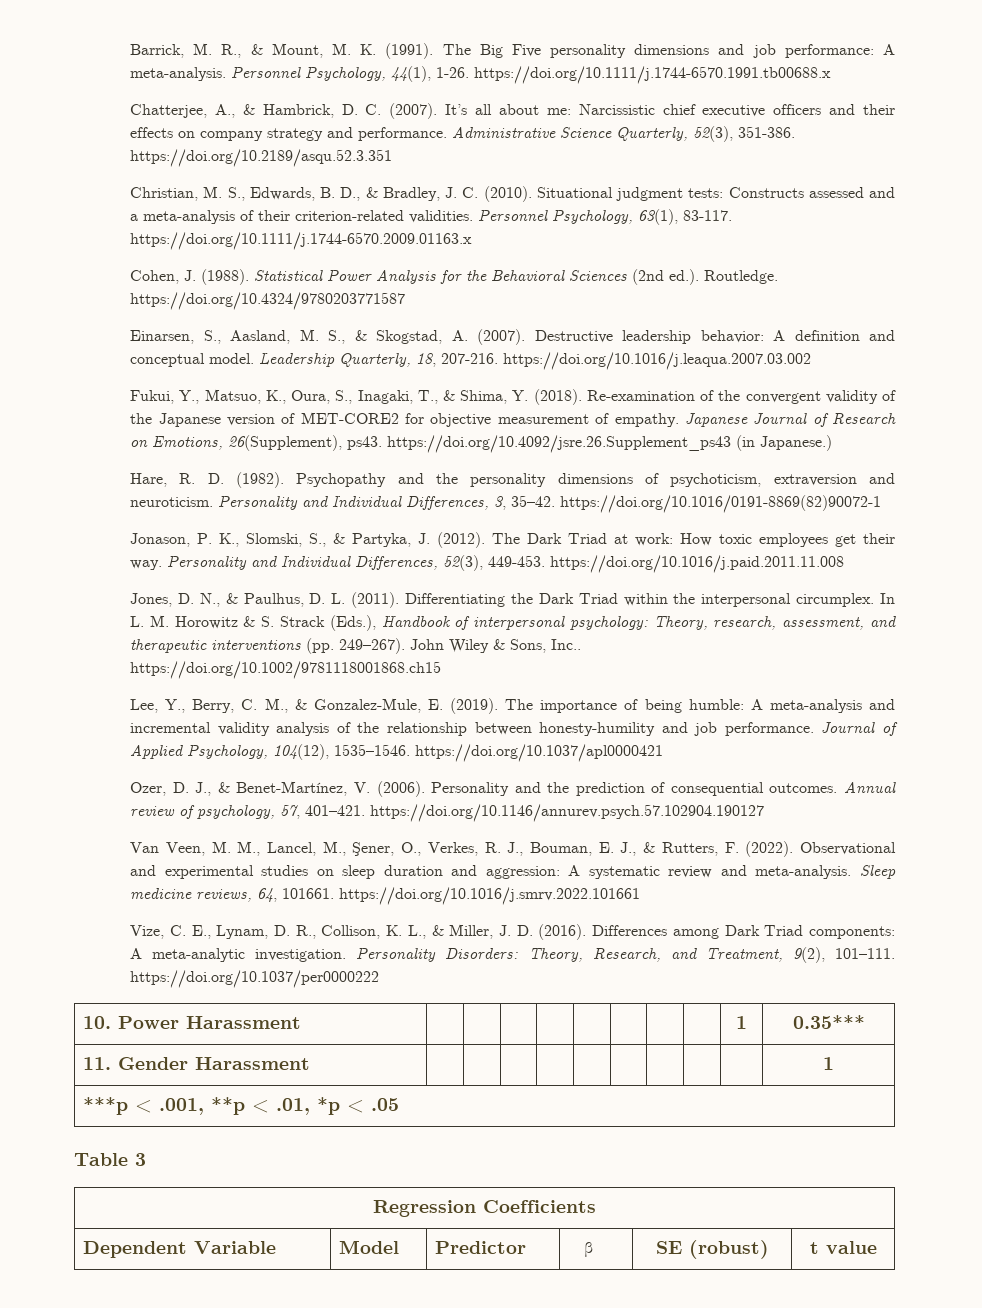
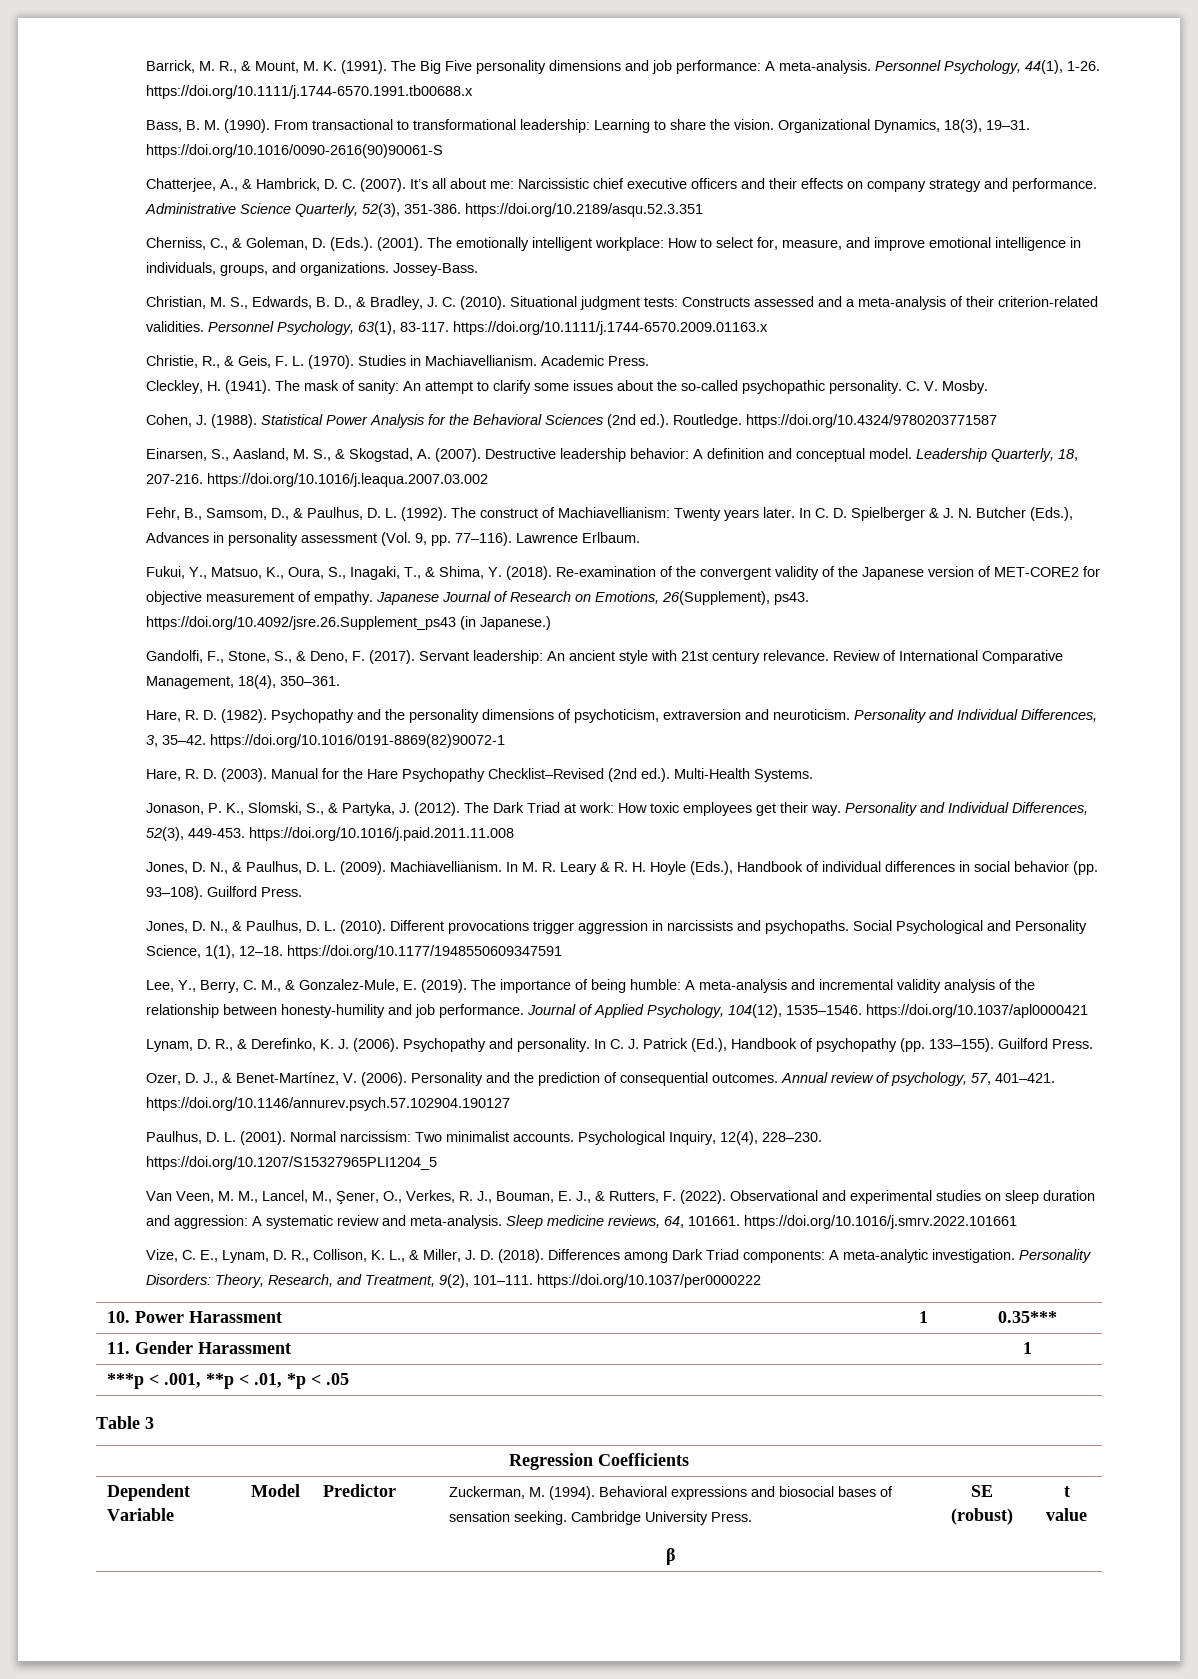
+ Bass, B. M. (1990). From transactional to transformational leadership: Learning to share the vision. Organizational Dynamics, 18(3), 19–31. https://doi.org/10.1016/0090-2616(90)90061-S
+ Cherniss, C., & Goleman, D. (Eds.). (2001). The emotionally intelligent workplace: How to select for, measure, and improve emotional intelligence in individuals, groups, and organizations. Jossey-Bass.
+ Christie, R., & Geis, F. L. (1970). Studies in Machiavellianism. Academic Press.
+ Cleckley, H. (1941). The mask of sanity: An attempt to clarify some issues about the so-called psychopathic personality. C. V. Mosby.
+ Fehr, B., Samsom, D., & Paulhus, D. L. (1992). The construct of Machiavellianism: Twenty years later. In C. D. Spielberger & J. N. Butcher (Eds.), Advances in personality assessment (Vol. 9, pp. 77–116). Lawrence Erlbaum.
+ Gandolfi, F., Stone, S., & Deno, F. (2017). Servant leadership: An ancient style with 21st century relevance. Review of International Comparative Management, 18(4), 350–361.
+ Hare, R. D. (2003). Manual for the Hare Psychopathy Checklist–Revised (2nd ed.). Multi-Health Systems.
- Jones, D. N., & Paulhus, D. L. (2011). Differentiating the Dark Triad within the interpersonal circumplex. In L. M. Horowitz & S. Strack (Eds.), Handbook of interpersonal psychology: Theory, research, assessment, and therapeutic interventions (pp. 249–267). John Wiley & Sons, Inc.. https://doi.org/10.1002/9781118001868.ch15
+ Jones, D. N., & Paulhus, D. L. (2009). Machiavellianism. In M. R. Leary & R. H. Hoyle (Eds.), Handbook of individual differences in social behavior (pp. 93–108). Guilford Press.
+ Jones, D. N., & Paulhus, D. L. (2010). Different provocations trigger aggression in narcissists and psychopaths. Social Psychological and Personality Science, 1(1), 12–18. https://doi.org/10.1177/1948550609347591
+ Lynam, D. R., & Derefinko, K. J. (2006). Psychopathy and personality. In C. J. Patrick (Ed.), Handbook of psychopathy (pp. 133–155). Guilford Press.
+ Paulhus, D. L. (2001). Normal narcissism: Two minimalist accounts. Psychological Inquiry, 12(4), 228–230. https://doi.org/10.1207/S15327965PLI1204_5
- Vize, C. E., Lynam, D. R., Collison, K. L., & Miller, J. D. (2016).
+ Vize, C. E., Lynam, D. R., Collison, K. L., & Miller, J. D. (2018).
- Dependent Variable | Model | Predictor | β | SE (robust) | t value
+ Dependent Variable | Model | Predictor | Zuckerman, M. (1994). Behavioral expressions and biosocial bases of sensation seeking. Cambridge University Press.
+ β | SE (robust) | t value

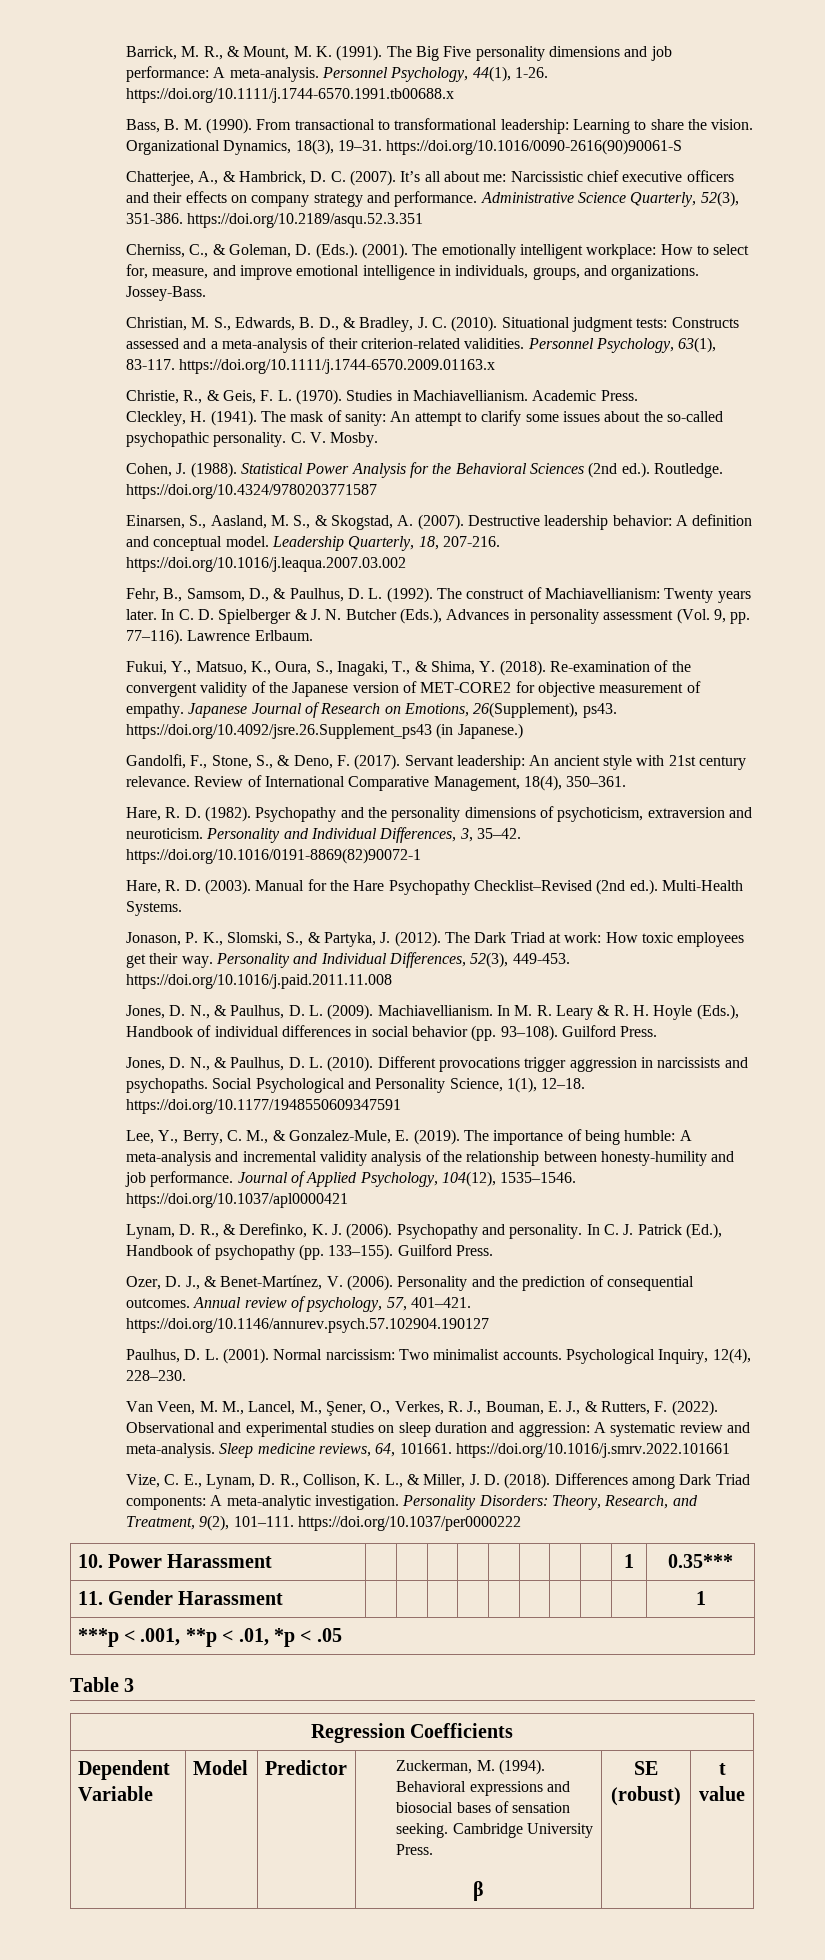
- Psychological Inquiry, 12(4), 228–230. https://doi.org/10.1207/S15327965PLI1204_5
+ Psychological Inquiry, 12(4), 228–230.

